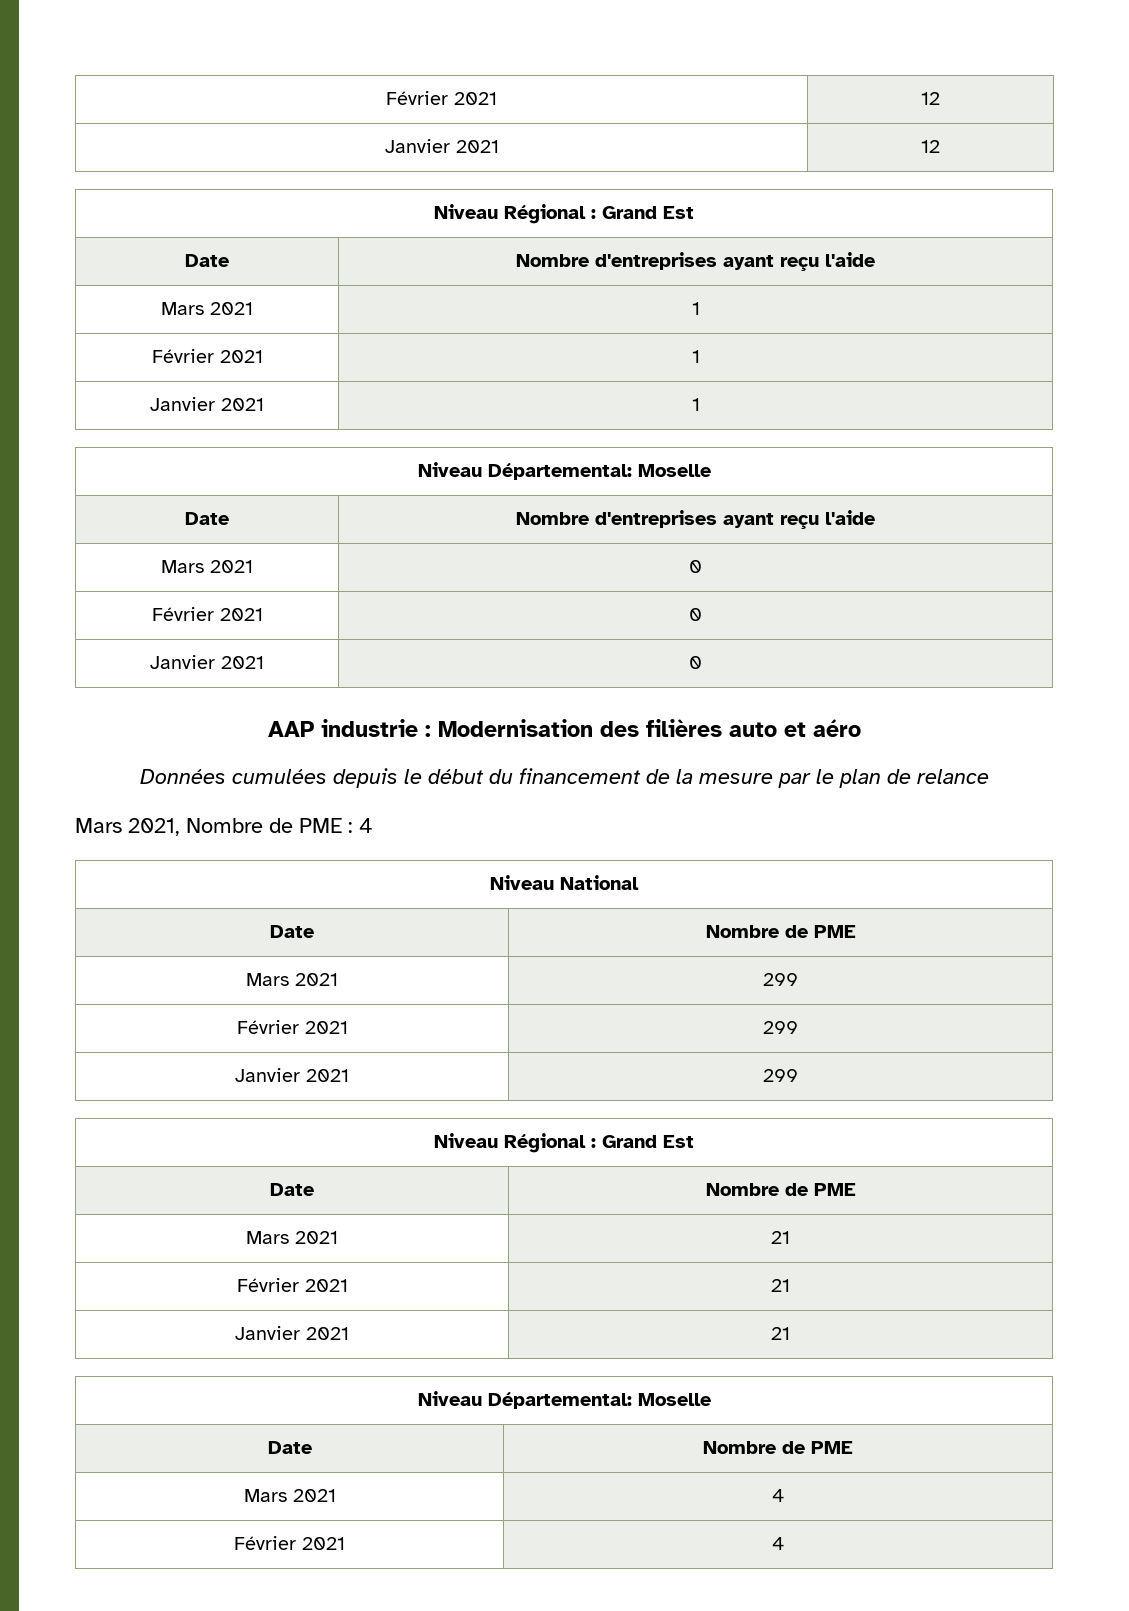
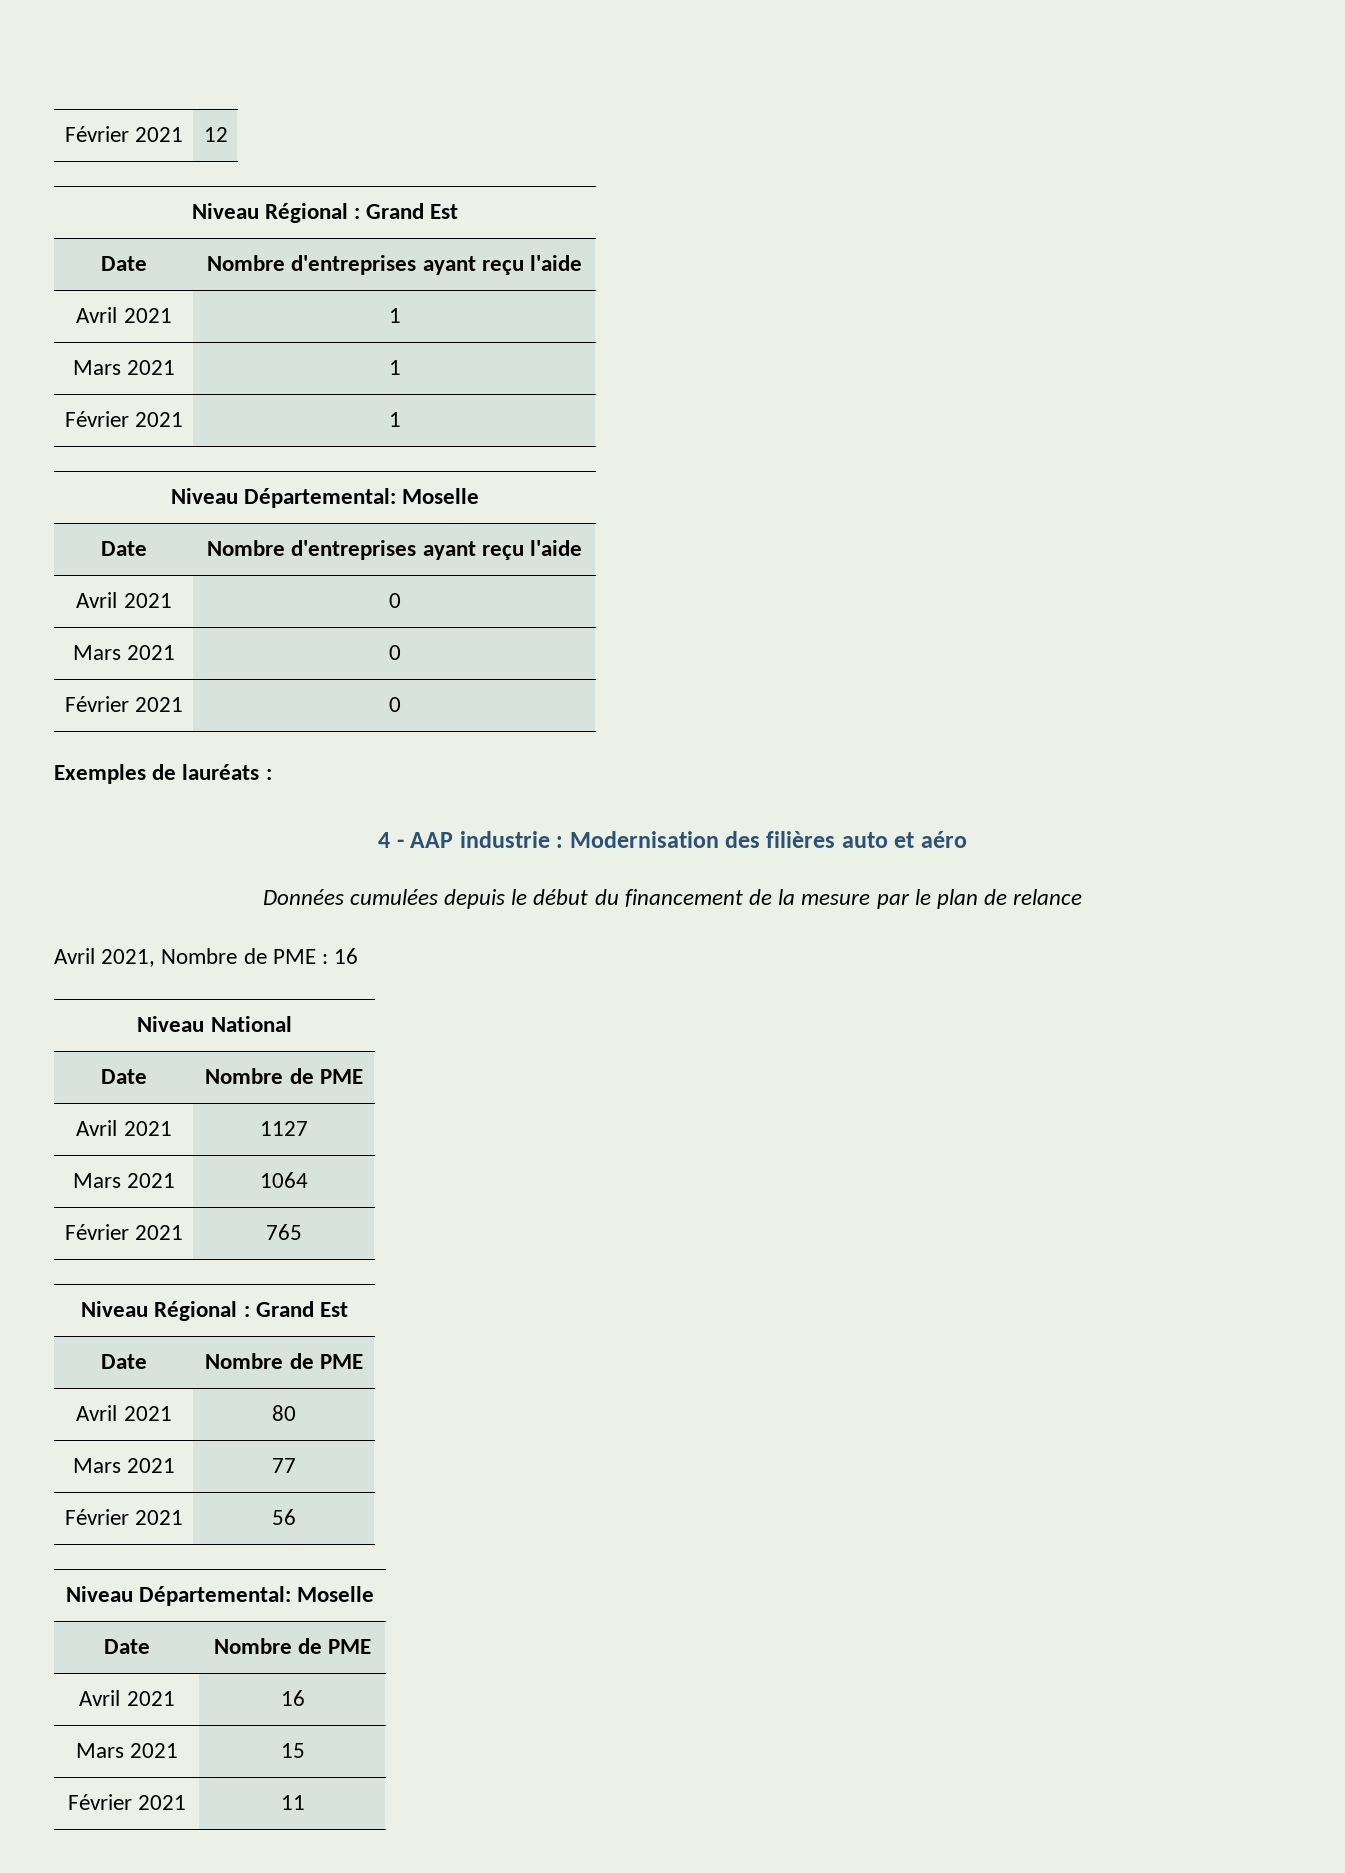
- Janvier 2021 | 12
+ Avril 2021 | 1
- Janvier 2021 | 1
+ Avril 2021 | 0
- Janvier 2021 | 0
- AAP industrie : Modernisation des filières auto et aéro
+ Exemples de lauréats :
+ 4 - AAP industrie : Modernisation des filières auto et aéro
- Mars 2021, Nombre de PME : 4
+ Avril 2021, Nombre de PME : 16
- Mars 2021 | 299
- Février 2021 | 299
- Janvier 2021 | 299
+ Avril 2021 | 1127
+ Mars 2021 | 1064
+ Février 2021 | 765
- Mars 2021 | 21
- Février 2021 | 21
- Janvier 2021 | 21
+ Avril 2021 | 80
+ Mars 2021 | 77
+ Février 2021 | 56
- Mars 2021 | 4
- Février 2021 | 4
+ Avril 2021 | 16
+ Mars 2021 | 15
+ Février 2021 | 11

